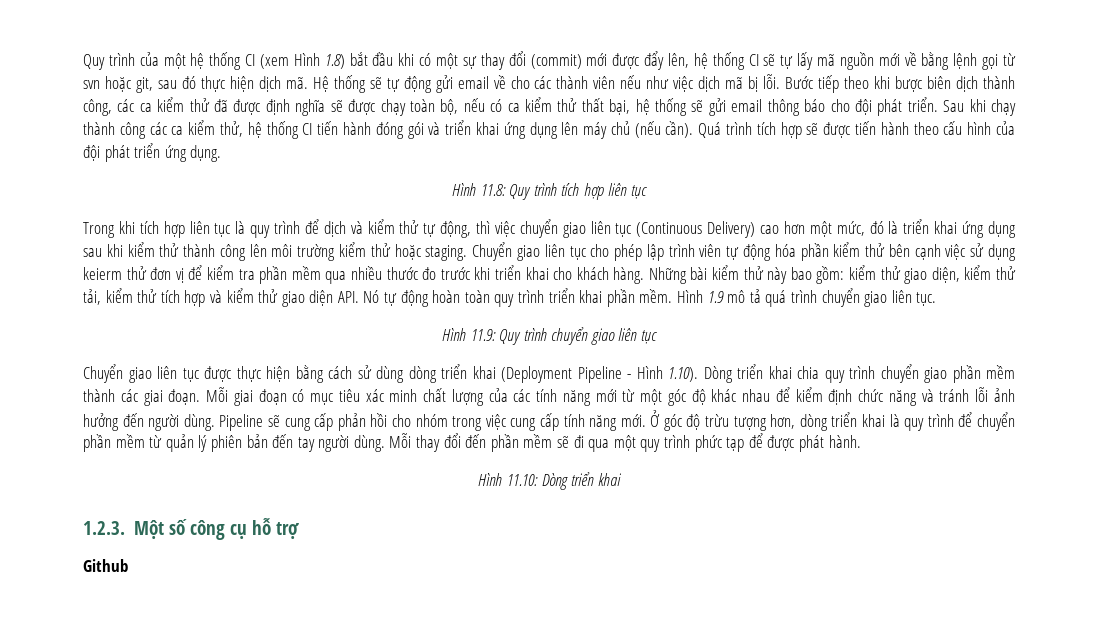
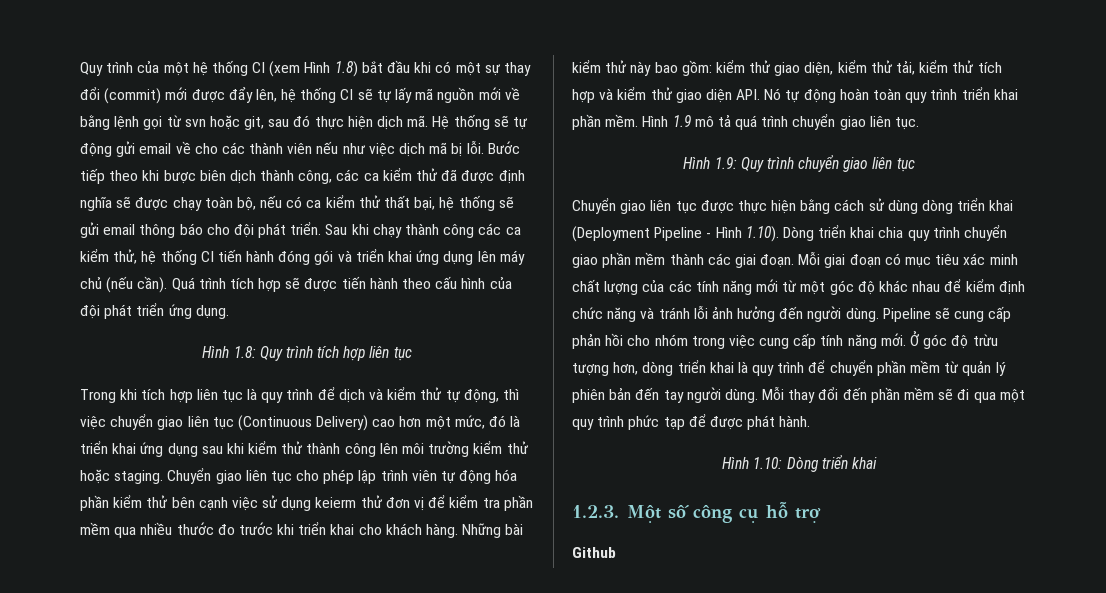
- Hình 11.8: Quy trình tích hợp liên tục
+ Hình 1.8: Quy trình tích hợp liên tục
- Hình 11.9: Quy trình chuyển giao liên tục
+ Hình 1.9: Quy trình chuyển giao liên tục
- Hình 11.10: Dòng triển khai
+ Hình 1.10: Dòng triển khai

